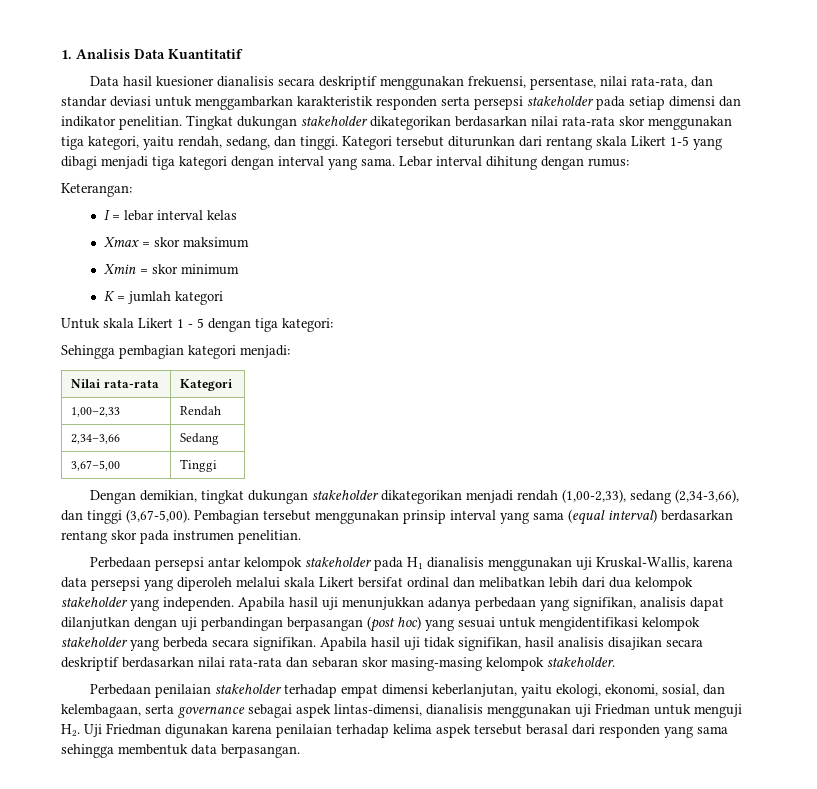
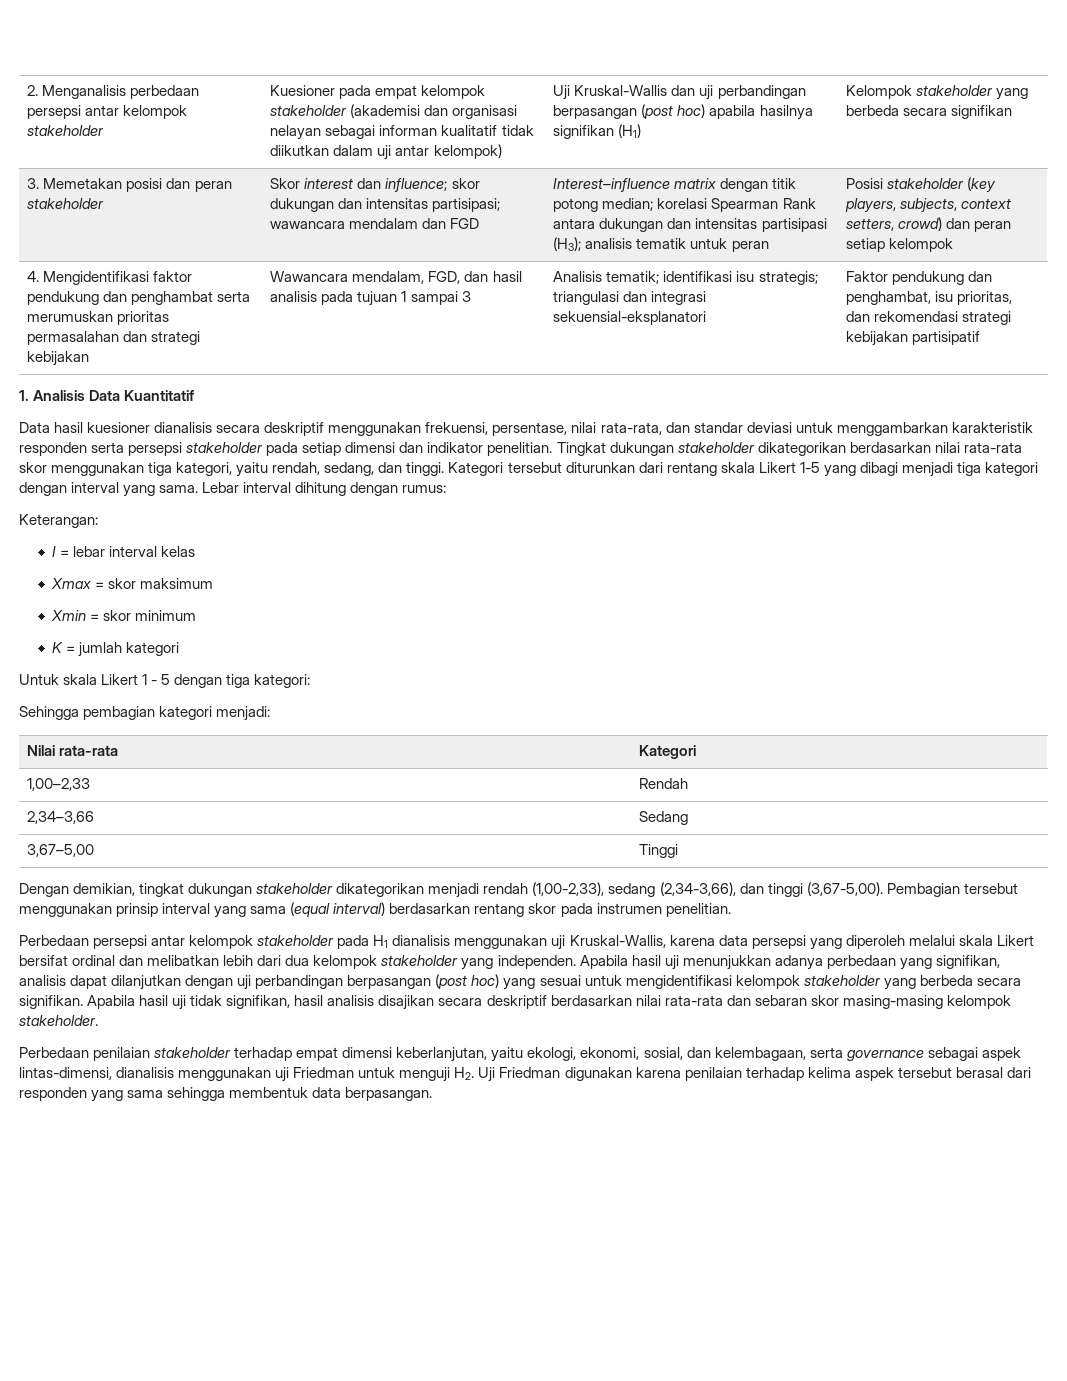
+ 2. Menganalisis perbedaan persepsi antar kelompok stakeholder | Kuesioner pada empat kelompok stakeholder (akademisi dan organisasi nelayan sebagai informan kualitatif tidak diikutkan dalam uji antar kelompok) | Uji Kruskal-Wallis dan uji perbandingan berpasangan (post hoc) apabila hasilnya signifikan (H1) | Kelompok stakeholder yang berbeda secara signifikan
+ 3. Memetakan posisi dan peran stakeholder | Skor interest dan influence; skor dukungan dan intensitas partisipasi; wawancara mendalam dan FGD | Interest–influence matrix dengan titik potong median; korelasi Spearman Rank antara dukungan dan intensitas partisipasi (H3); analisis tematik untuk peran | Posisi stakeholder (key players, subjects, context setters, crowd) dan peran setiap kelompok
+ 4. Mengidentifikasi faktor pendukung dan penghambat serta merumuskan prioritas permasalahan dan strategi kebijakan | Wawancara mendalam, FGD, dan hasil analisis pada tujuan 1 sampai 3 | Analisis tematik; identifikasi isu strategis; triangulasi dan integrasi sekuensial-eksplanatori | Faktor pendukung dan penghambat, isu prioritas, dan rekomendasi strategi kebijakan partisipatif

